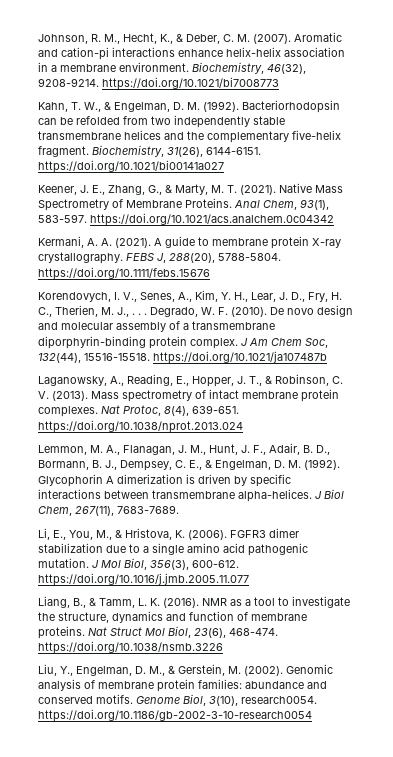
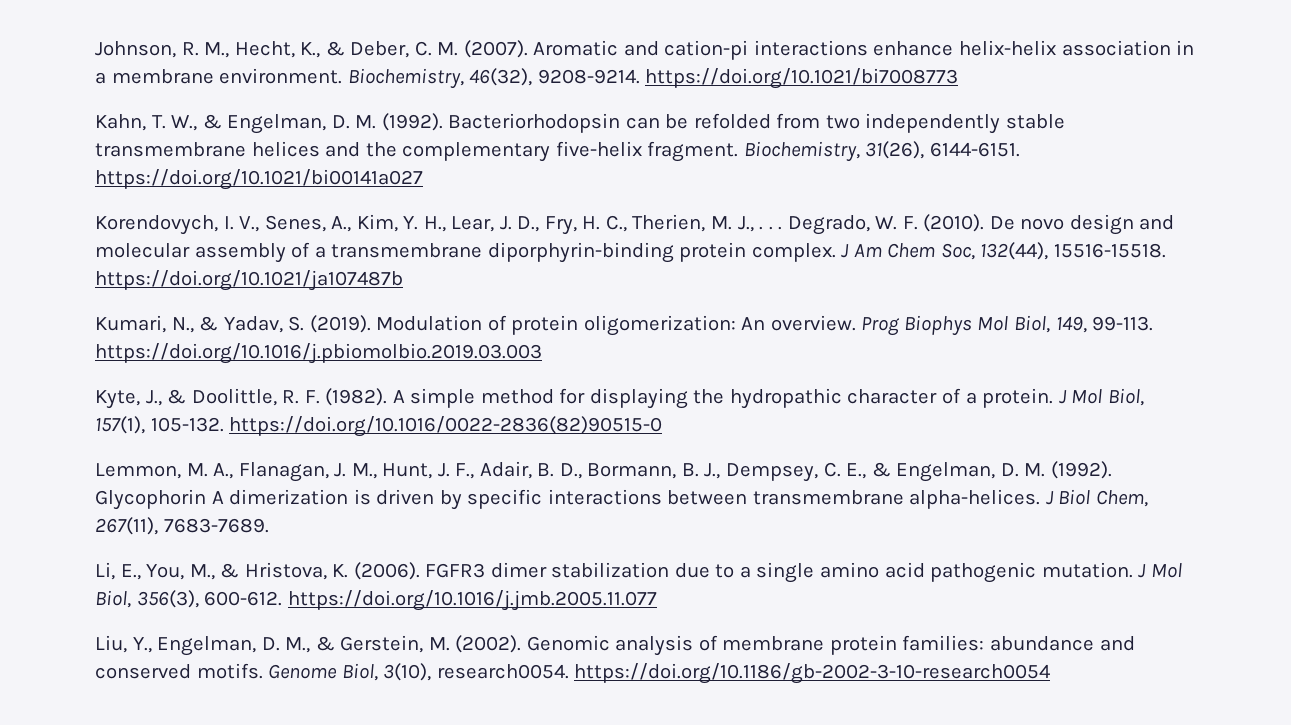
- Keener, J. E., Zhang, G., & Marty, M. T. (2021). Native Mass Spectrometry of Membrane Proteins. Anal Chem, 93(1), 583-597. https://doi.org/10.1021/acs.analchem.0c04342
- Kermani, A. A. (2021). A guide to membrane protein X-ray crystallography. FEBS J, 288(20), 5788-5804. https://doi.org/10.1111/febs.15676
- Laganowsky, A., Reading, E., Hopper, J. T., & Robinson, C. V. (2013). Mass spectrometry of intact membrane protein complexes. Nat Protoc, 8(4), 639-651. https://doi.org/10.1038/nprot.2013.024
+ Kumari, N., & Yadav, S. (2019). Modulation of protein oligomerization: An overview. Prog Biophys Mol Biol, 149, 99-113. https://doi.org/10.1016/j.pbiomolbio.2019.03.003
+ Kyte, J., & Doolittle, R. F. (1982). A simple method for displaying the hydropathic character of a protein. J Mol Biol, 157(1), 105-132. https://doi.org/10.1016/0022-2836(82)90515-0
- Liang, B., & Tamm, L. K. (2016). NMR as a tool to investigate the structure, dynamics and function of membrane proteins. Nat Struct Mol Biol, 23(6), 468-474. https://doi.org/10.1038/nsmb.3226

